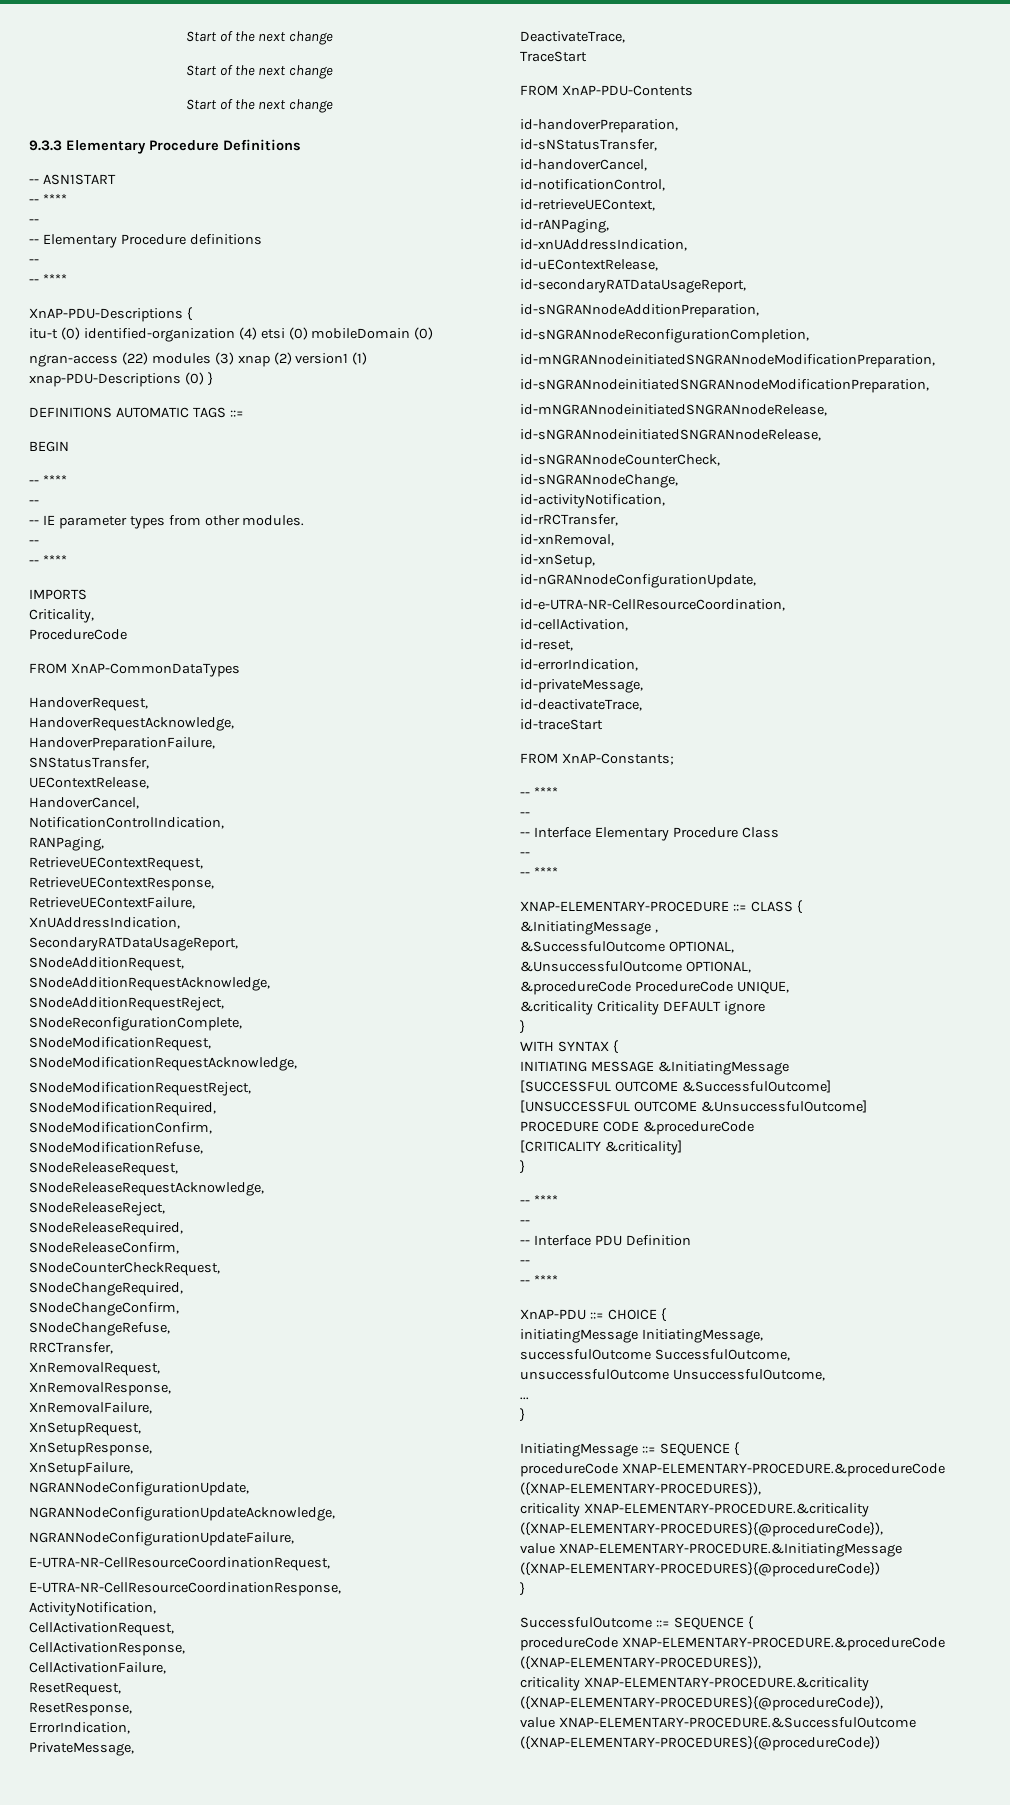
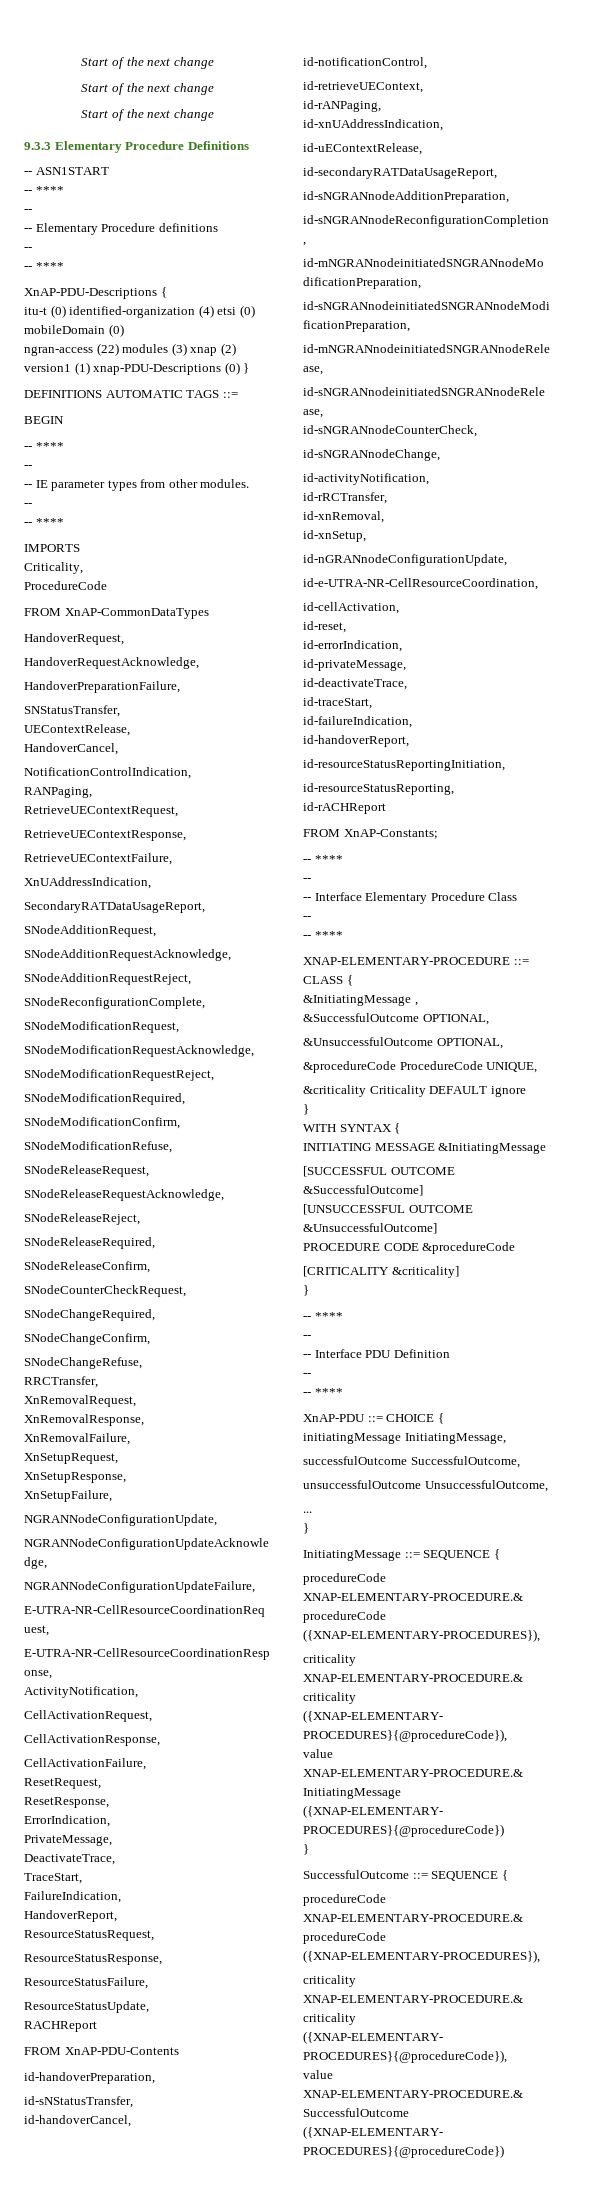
- TraceStart
+ TraceStart,
+ FailureIndication,
+ HandoverReport,
+ ResourceStatusRequest,
+ ResourceStatusResponse,
+ ResourceStatusFailure,
+ ResourceStatusUpdate,
+ RACHReport
- id-traceStart
+ id-traceStart,
+ id-failureIndication,
+ id-handoverReport,
+ id-resourceStatusReportingInitiation,
+ id-resourceStatusReporting,
+ id-rACHReport

